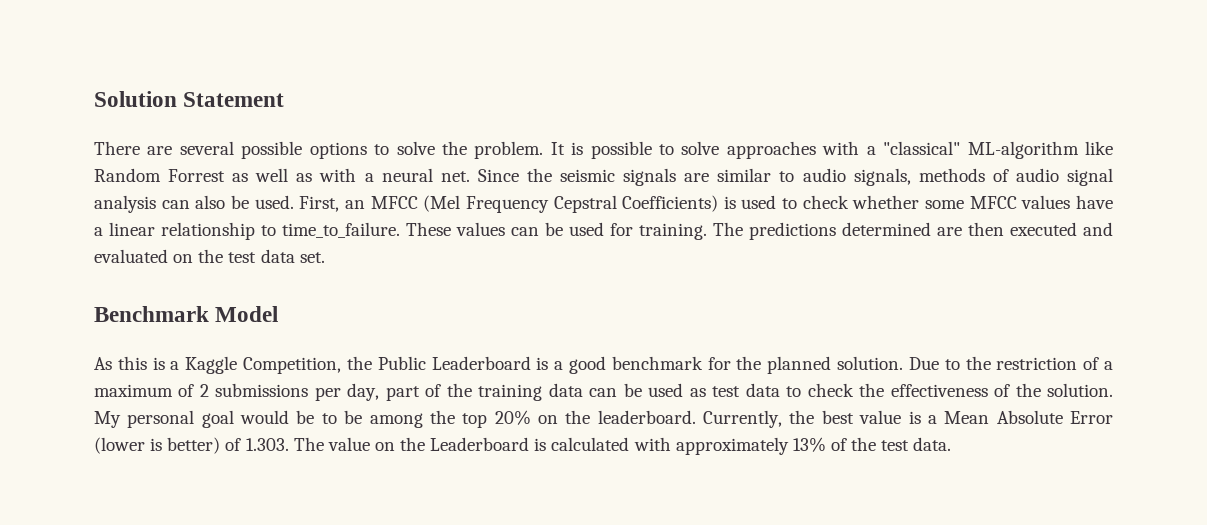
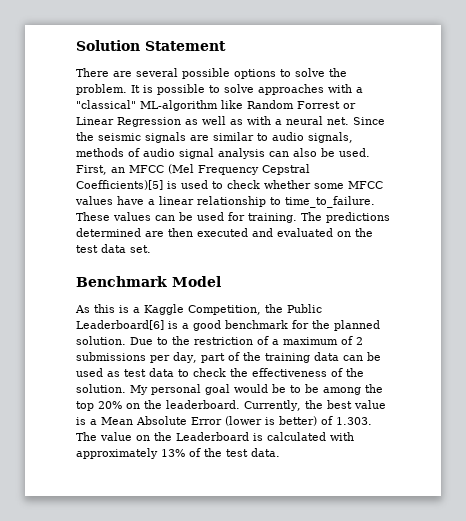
- It is possible to solve approaches with a "classical" ML-algorithm like Random Forrest as well as with a neural net.
+ It is possible to solve approaches with a "classical" ML-algorithm like Random Forrest or Linear Regression as well as with a neural net.
- First, an MFCC (Mel Frequency Cepstral Coefficients) is used to check whether some MFCC values have a linear relationship to time_to_failure.
+ First, an MFCC (Mel Frequency Cepstral Coefficients)[5] is used to check whether some MFCC values have a linear relationship to time_to_failure.
- As this is a Kaggle Competition, the Public Leaderboard is a good benchmark for the planned solution.
+ As this is a Kaggle Competition, the Public Leaderboard[6] is a good benchmark for the planned solution.

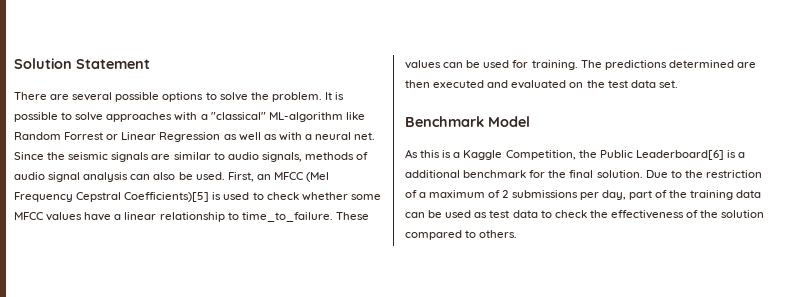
- As this is a Kaggle Competition, the Public Leaderboard[6] is a good benchmark for the planned solution.
+ As this is a Kaggle Competition, the Public Leaderboard[6] is a additional benchmark for the final solution.
- Due to the restriction of a maximum of 2 submissions per day, part of the training data can be used as test data to check the effectiveness of the solution. My personal goal would be to be among the top 20% on the leaderboard. Currently, the best value is a Mean Absolute Error (lower is better) of 1.303. The value on the Leaderboard is calculated with approximately 13% of the test data.
+ Due to the restriction of a maximum of 2 submissions per day, part of the training data can be used as test data to check the effectiveness of the solution compared to others.

